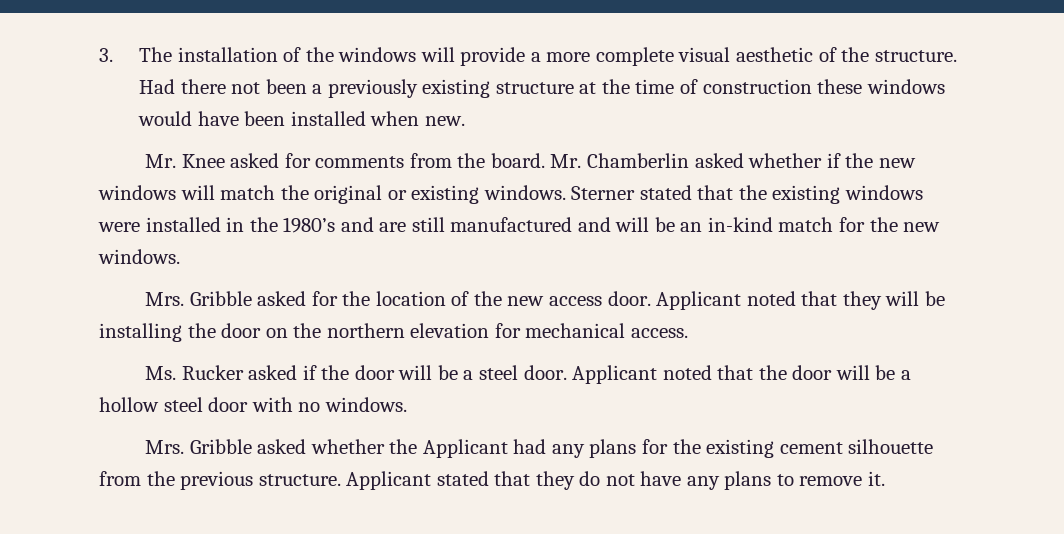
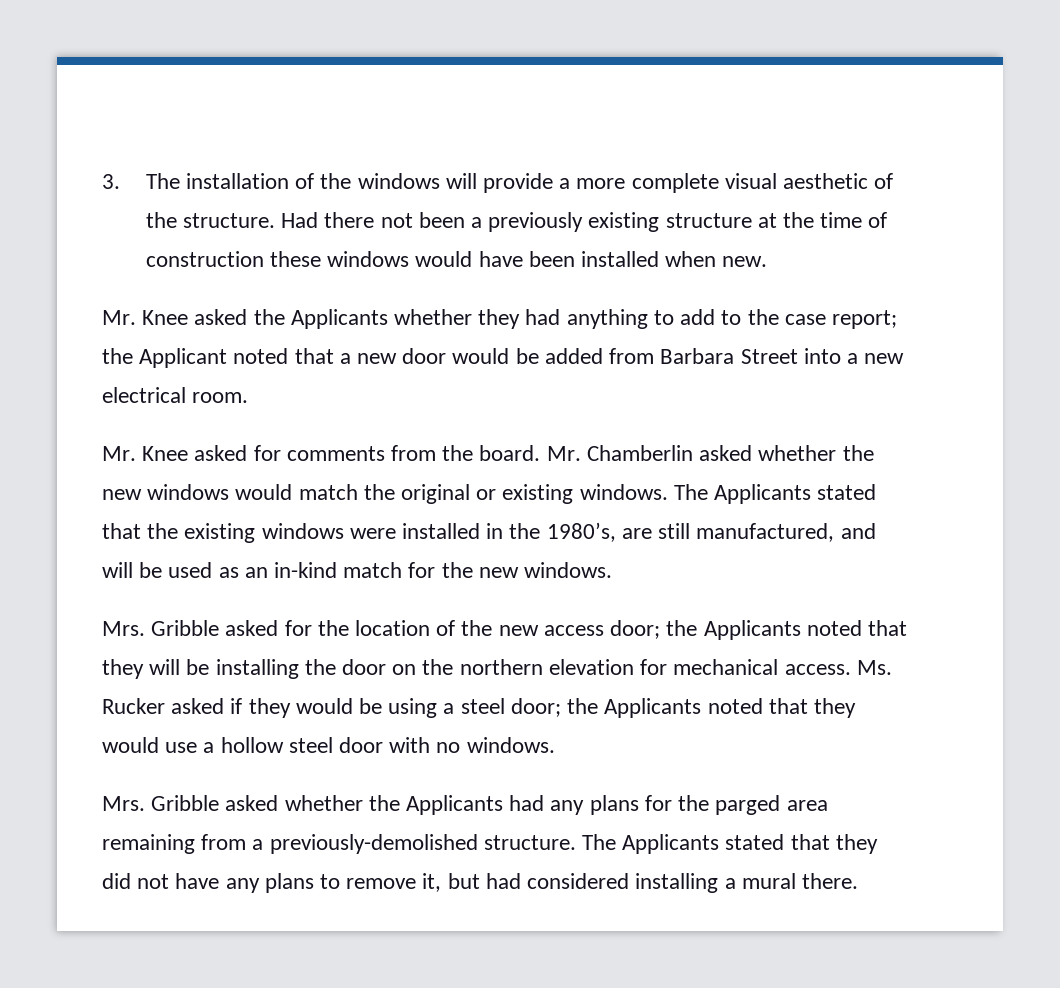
+ Mr. Knee asked the Applicants whether they had anything to add to the case report; the Applicant noted that a new door would be added from Barbara Street into a new electrical room.
- Mr. Chamberlin asked whether if the new windows will match the original or existing windows.
+ Mr. Chamberlin asked whether the new windows would match the original or existing windows.
- Sterner stated that the existing windows were installed in the 1980’s and are still manufactured and will be an in-kind match for the new windows.
+ The Applicants stated that the existing windows were installed in the 1980’s, are still manufactured, and will be used as an in-kind match for the new windows.
- Mrs. Gribble asked for the location of the new access door. Applicant noted that they will be installing the door on the northern elevation for mechanical access.
- Ms. Rucker asked if the door will be a steel door. Applicant noted that the door will be a hollow steel door with no windows.
+ Mrs. Gribble asked for the location of the new access door; the Applicants noted that they will be installing the door on the northern elevation for mechanical access. Ms. Rucker asked if they would be using a steel door; the Applicants noted that they would use a hollow steel door with no windows.
- Mrs. Gribble asked whether the Applicant had any plans for the existing cement silhouette from the previous structure. Applicant stated that they do not have any plans to remove it.
+ Mrs. Gribble asked whether the Applicants had any plans for the parged area remaining from a previously-demolished structure. The Applicants stated that they did not have any plans to remove it, but had considered installing a mural there.

